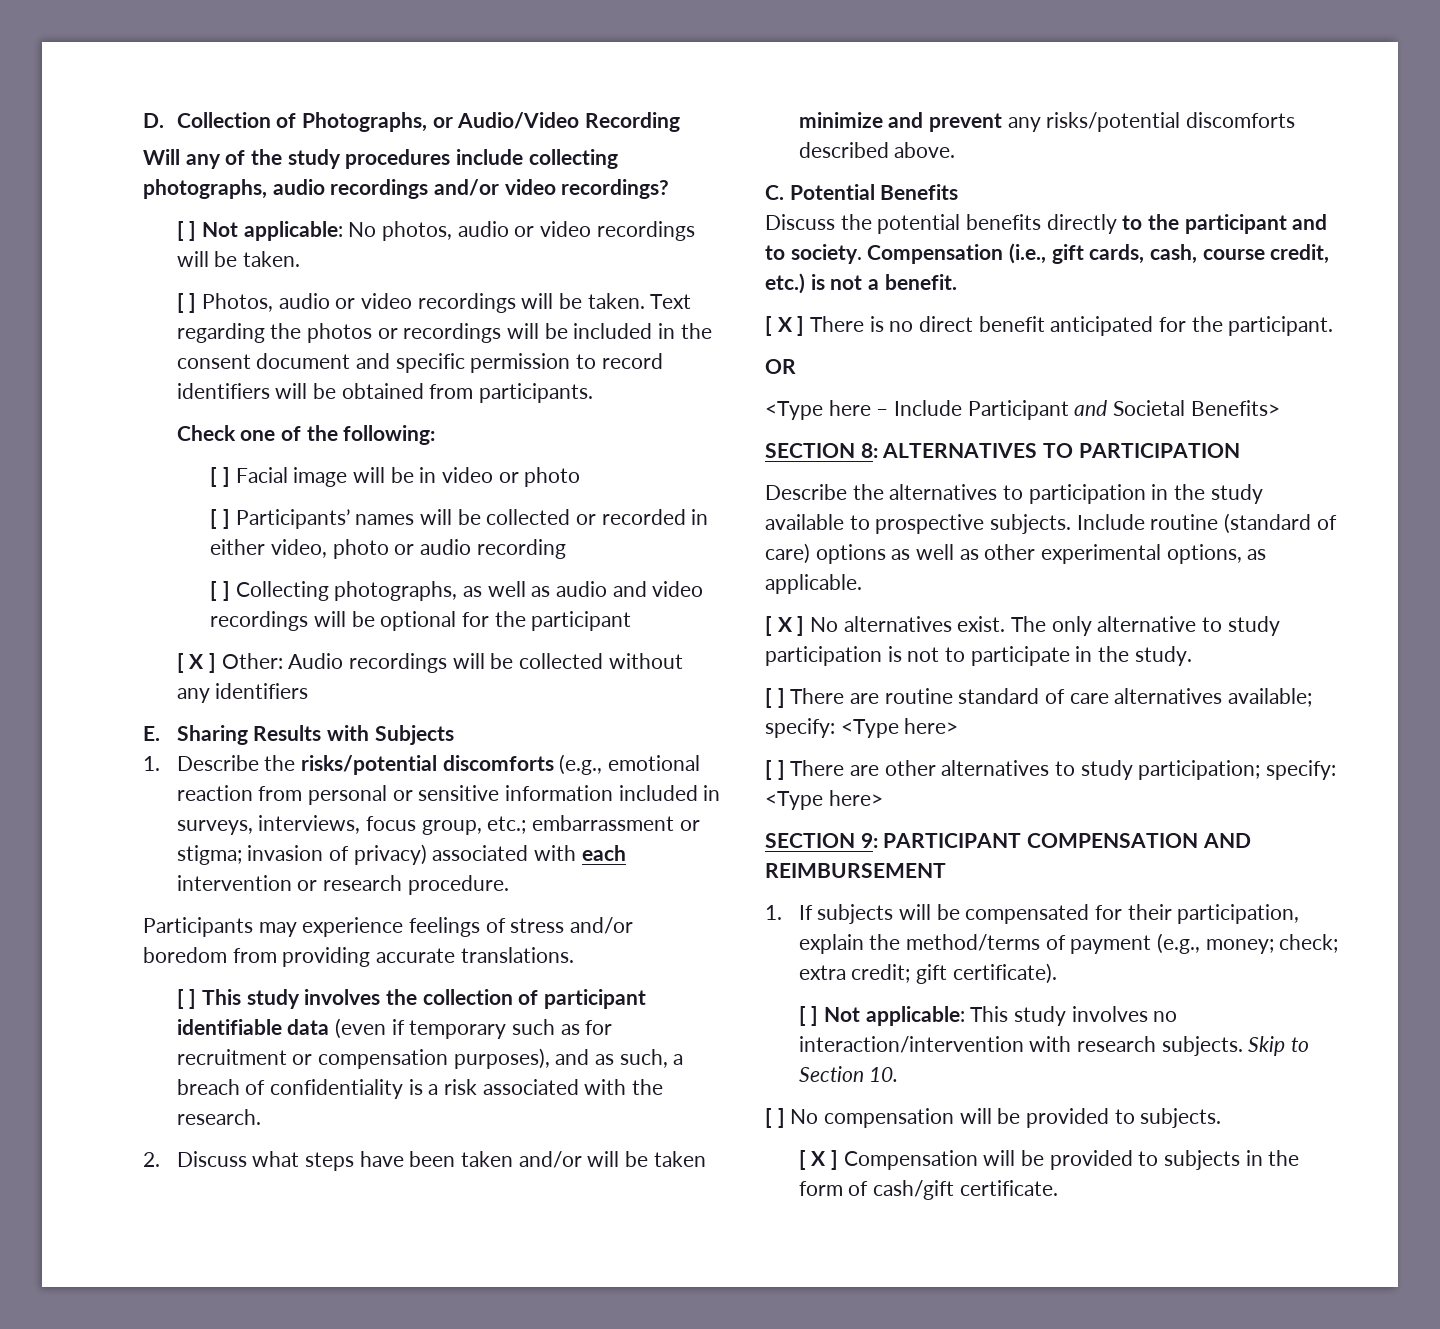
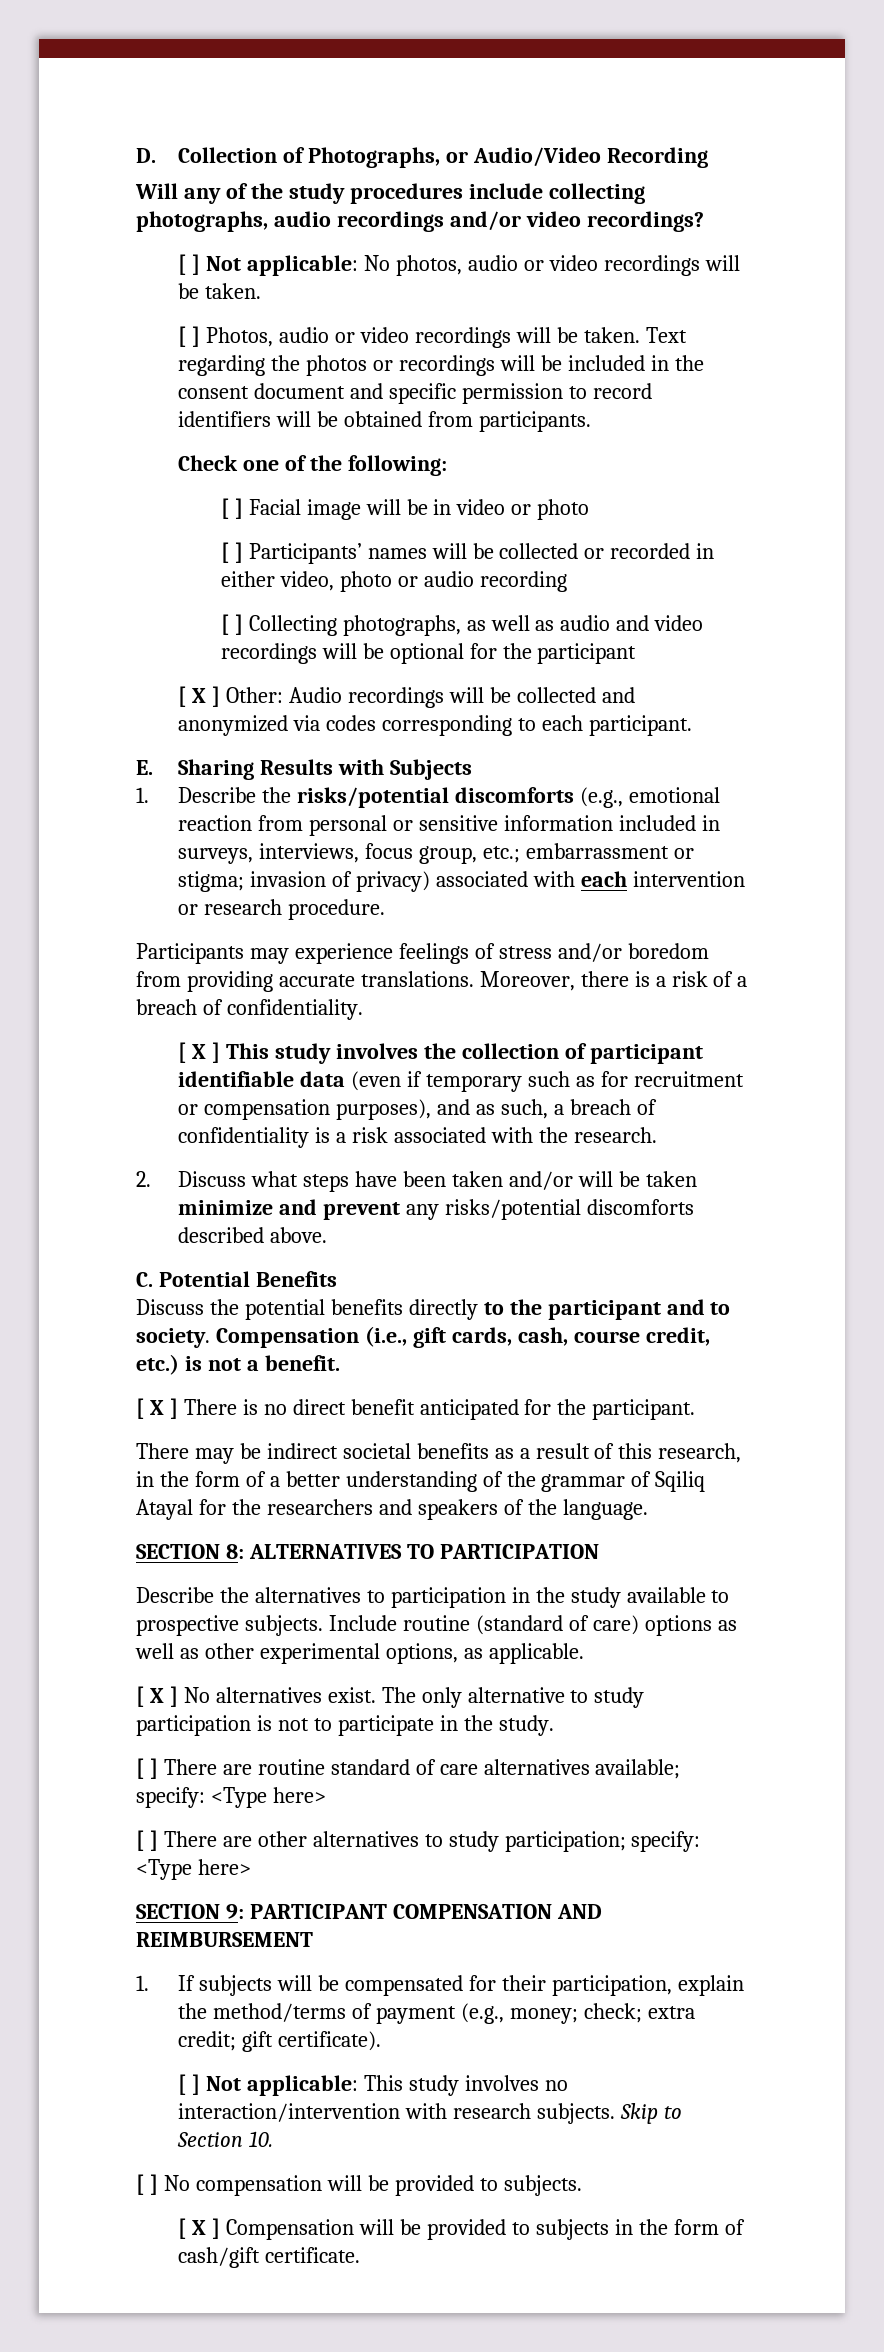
- [ X ] Other: Audio recordings will be collected without any identifiers
+ [ X ] Other: Audio recordings will be collected and anonymized via codes corresponding to each participant.
- Participants may experience feelings of stress and/or boredom from providing accurate translations.
- [ ] This study involves the collection of participant identifiable data (even if temporary such as for recruitment or compensation purposes), and as such, a breach of confidentiality is a risk associated with the research.
+ Participants may experience feelings of stress and/or boredom from providing accurate translations. Moreover, there is a risk of a breach of confidentiality.
+ [ X ] This study involves the collection of participant identifiable data (even if temporary such as for recruitment or compensation purposes), and as such, a breach of confidentiality is a risk associated with the research.
- OR
- <Type here – Include Participant and Societal Benefits>
+ There may be indirect societal benefits as a result of this research, in the form of a better understanding of the grammar of Sqiliq Atayal for the researchers and speakers of the language.

